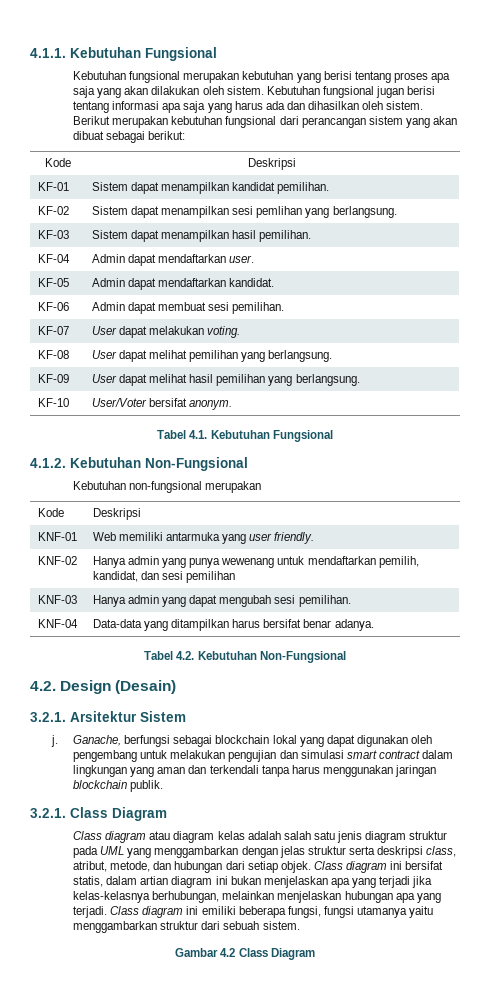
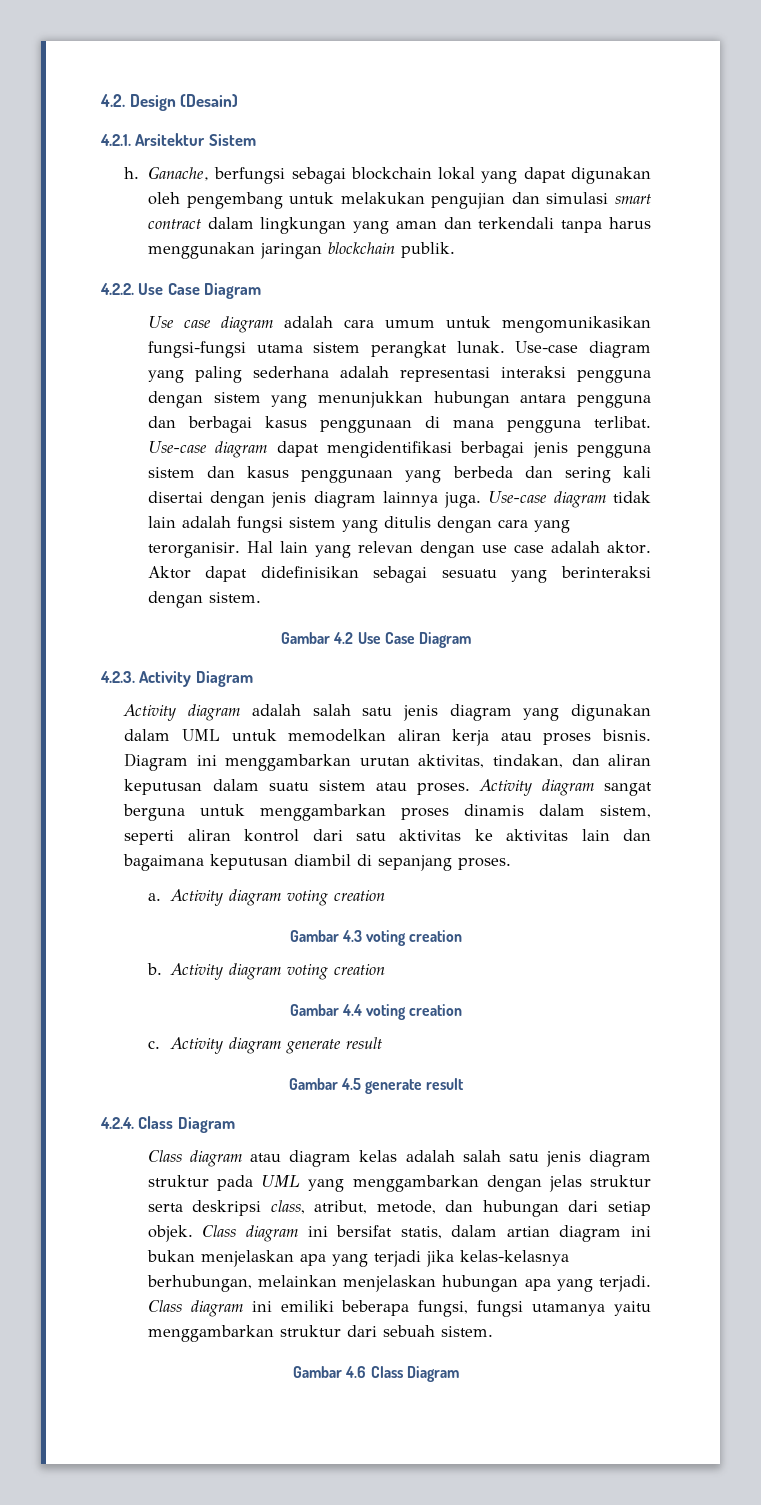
- 4.1.1. Kebutuhan Fungsional
- Kebutuhan fungsional merupakan kebutuhan yang berisi tentang proses apa saja yang akan dilakukan oleh sistem. Kebutuhan fungsional jugan berisi tentang informasi apa saja yang harus ada dan dihasilkan oleh sistem. Berikut merupakan kebutuhan fungsional dari perancangan sistem yang akan dibuat sebagai berikut:
- Kode | Deskripsi
- KF-01 | Sistem dapat menampilkan kandidat pemilihan.
- KF-02 | Sistem dapat menampilkan sesi pemlihan yang berlangsung.
- KF-03 | Sistem dapat menampilkan hasil pemilihan.
- KF-04 | Admin dapat mendaftarkan user.
- KF-05 | Admin dapat mendaftarkan kandidat.
- KF-06 | Admin dapat membuat sesi pemilihan.
- KF-07 | User dapat melakukan voting.
- KF-08 | User dapat melihat pemilihan yang berlangsung.
- KF-09 | User dapat melihat hasil pemilihan yang berlangsung.
- KF-10 | User/Voter bersifat anonym.
- Tabel 4.1. Kebutuhan Fungsional
- 4.1.2. Kebutuhan Non-Fungsional
- Kebutuhan non-fungsional merupakan
- Kode | Deskripsi
- KNF-01 | Web memiliki antarmuka yang user friendly.
- KNF-02 | Hanya admin yang punya wewenang untuk mendaftarkan pemilih, kandidat, dan sesi pemilihan
- KNF-03 | Hanya admin yang dapat mengubah sesi pemilihan.
- KNF-04 | Data-data yang ditampilkan harus bersifat benar adanya.
- Tabel 4.2. Kebutuhan Non-Fungsional
- 3.2.1. Arsitektur Sistem
+ 4.2.1. Arsitektur Sistem
- j.
+ h.
- 3.2.1. Class Diagram
+ 4.2.2. Use Case Diagram
+ Use case diagram adalah cara umum untuk mengomunikasikan fungsi-fungsi utama sistem perangkat lunak. Use-case diagram yang paling sederhana adalah representasi interaksi pengguna dengan sistem yang menunjukkan hubungan antara pengguna dan berbagai kasus penggunaan di mana pengguna terlibat. Use-case diagram dapat mengidentifikasi berbagai jenis pengguna sistem dan kasus penggunaan yang berbeda dan sering kali disertai dengan jenis diagram lainnya juga. Use-case diagram tidak lain adalah fungsi sistem yang ditulis dengan cara yang terorganisir. Hal lain yang relevan dengan use case adalah aktor. Aktor dapat didefinisikan sebagai sesuatu yang berinteraksi dengan sistem.
+ Gambar 4.2 Use Case Diagram
+ 4.2.3. Activity Diagram
+ Activity diagram adalah salah satu jenis diagram yang digunakan dalam UML untuk memodelkan aliran kerja atau proses bisnis. Diagram ini menggambarkan urutan aktivitas, tindakan, dan aliran keputusan dalam suatu sistem atau proses. Activity diagram sangat berguna untuk menggambarkan proses dinamis dalam sistem, seperti aliran kontrol dari satu aktivitas ke aktivitas lain dan bagaimana keputusan diambil di sepanjang proses.
+ a. Activity diagram voting creation
+ Gambar 4.3 voting creation
+ b. Activity diagram voting creation
+ Gambar 4.4 voting creation
+ c. Activity diagram generate result
+ Gambar 4.5 generate result
+ 4.2.4. Class Diagram
- Gambar 4.2 Class Diagram
+ Gambar 4.6 Class Diagram

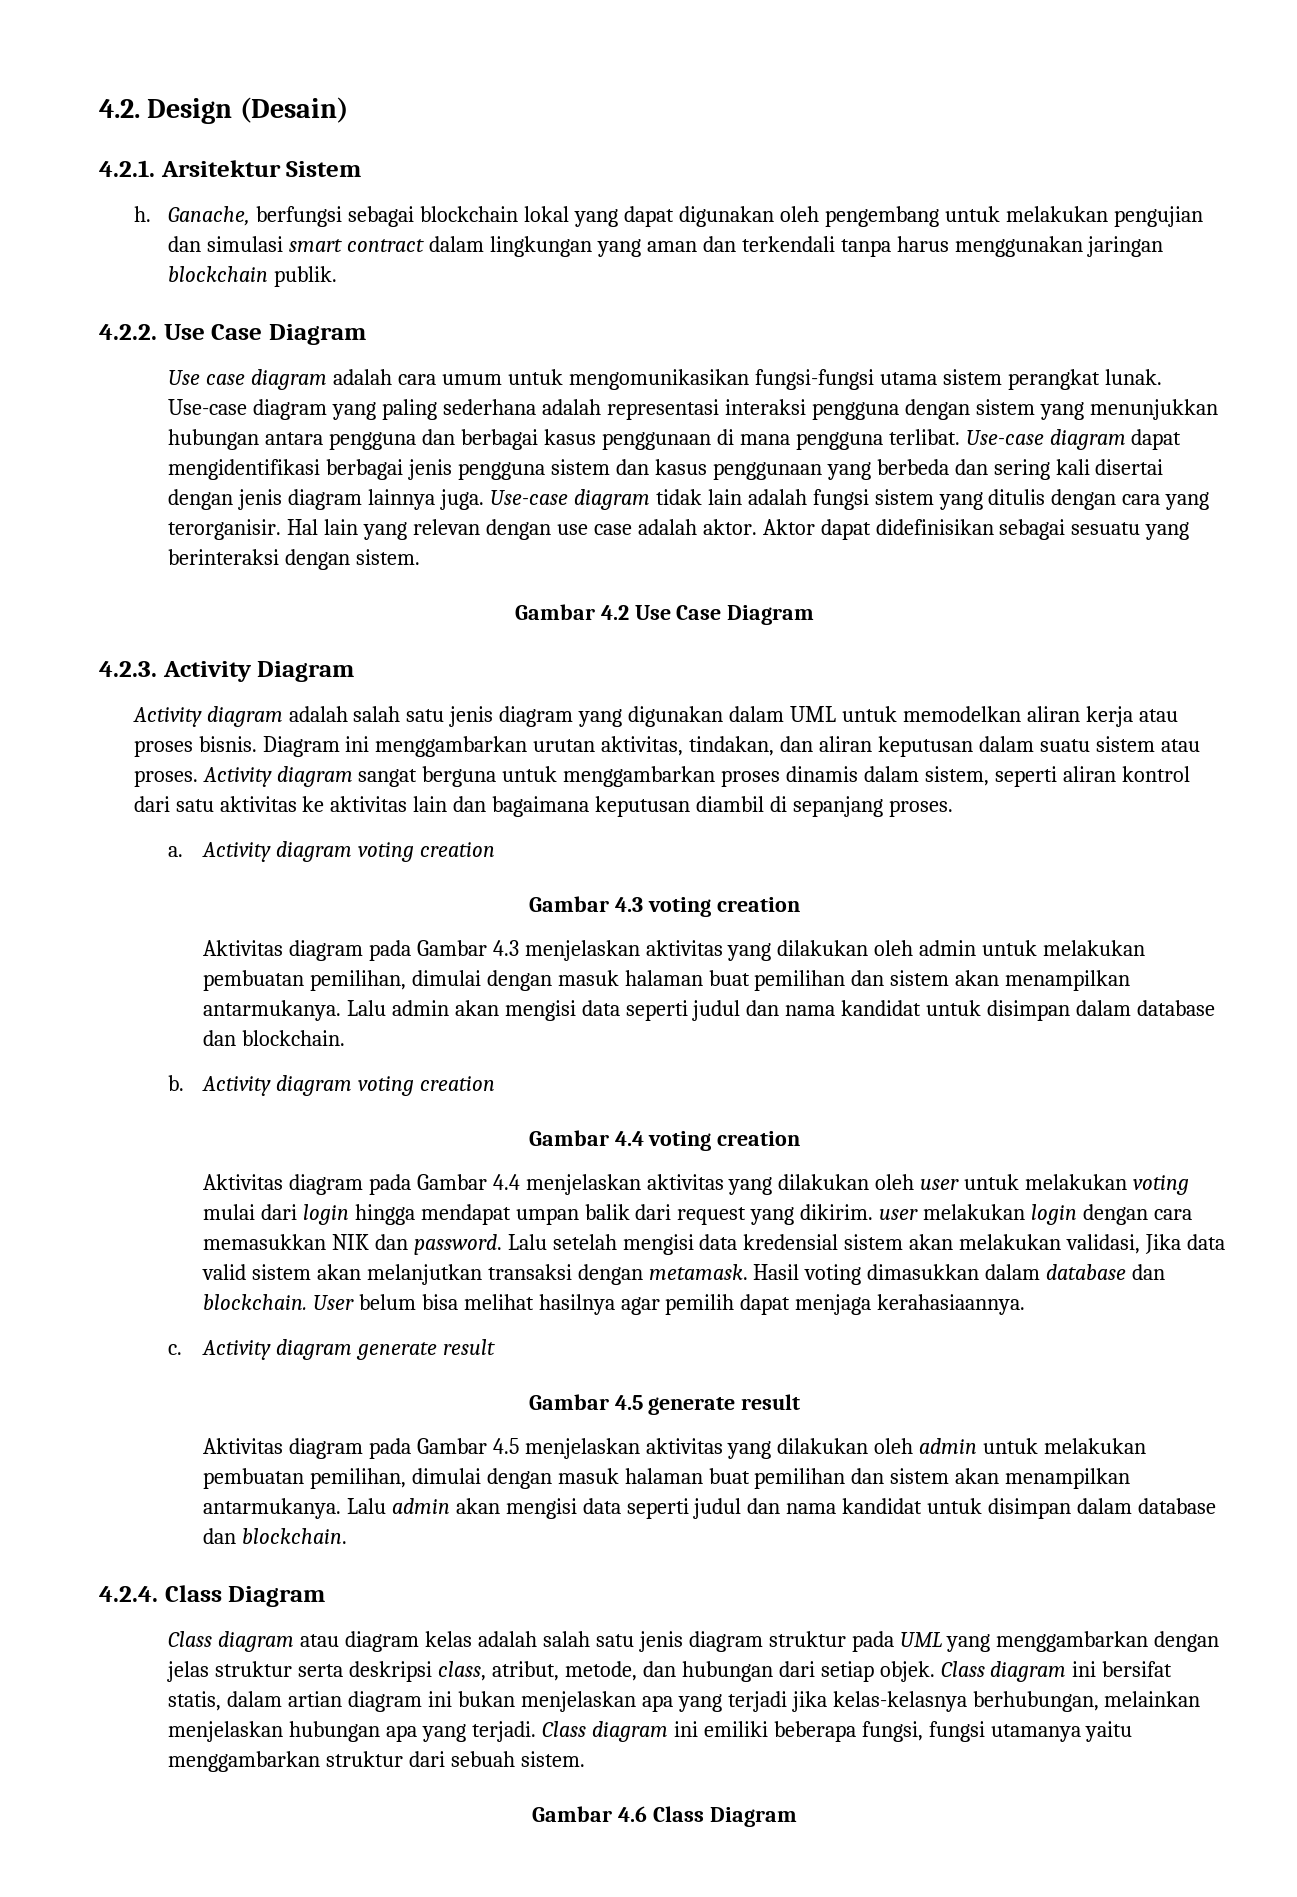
+ Aktivitas diagram pada Gambar 4.3 menjelaskan aktivitas yang dilakukan oleh admin untuk melakukan pembuatan pemilihan, dimulai dengan masuk halaman buat pemilihan dan sistem akan menampilkan antarmukanya. Lalu admin akan mengisi data seperti judul dan nama kandidat untuk disimpan dalam database dan blockchain.
+ Aktivitas diagram pada Gambar 4.4 menjelaskan aktivitas yang dilakukan oleh user untuk melakukan voting mulai dari login hingga mendapat umpan balik dari request yang dikirim. user melakukan login dengan cara memasukkan NIK dan password. Lalu setelah mengisi data kredensial sistem akan melakukan validasi, Jika data valid sistem akan melanjutkan transaksi dengan metamask. Hasil voting dimasukkan dalam database dan blockchain. User belum bisa melihat hasilnya agar pemilih dapat menjaga kerahasiaannya.
+ Aktivitas diagram pada Gambar 4.5 menjelaskan aktivitas yang dilakukan oleh admin untuk melakukan pembuatan pemilihan, dimulai dengan masuk halaman buat pemilihan dan sistem akan menampilkan antarmukanya. Lalu admin akan mengisi data seperti judul dan nama kandidat untuk disimpan dalam database dan blockchain.

